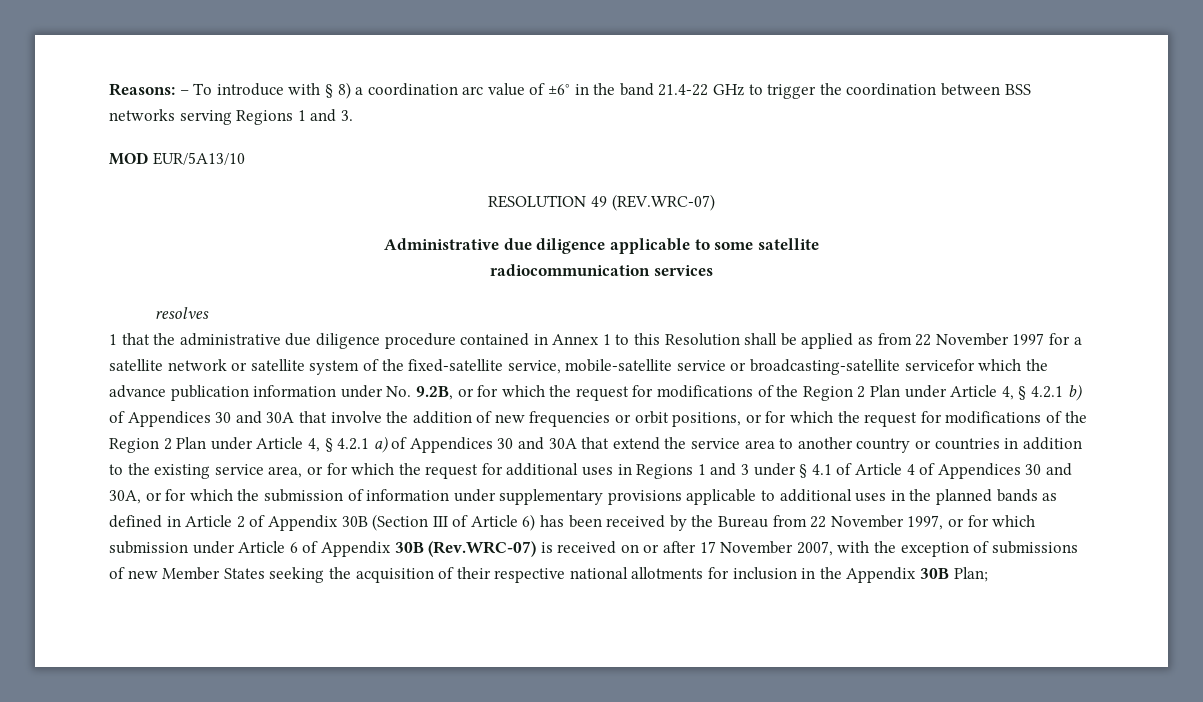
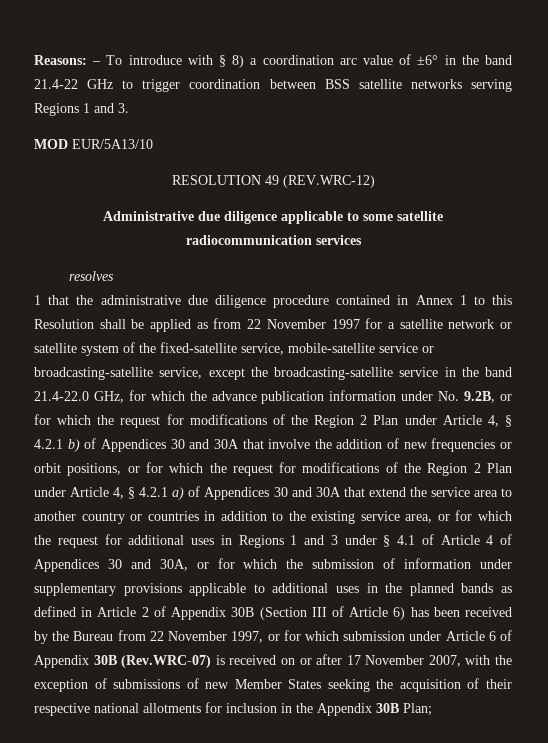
- Reasons: – To introduce with § 8) a coordination arc value of ±6° in the band 21.4-22 GHz to trigger the coordination between BSS networks serving Regions 1 and 3.
+ Reasons: – To introduce with § 8) a coordination arc value of ±6° in the band 21.4-22 GHz to trigger coordination between BSS satellite networks serving Regions 1 and 3.
- RESOLUTION 49 (REV.WRC-07)
+ RESOLUTION 49 (REV.WRC-12)
- 1 that the administrative due diligence procedure contained in Annex 1 to this Resolution shall be applied as from 22 November 1997 for a satellite network or satellite system of the fixed-satellite service, mobile-satellite service or broadcasting-satellite servicefor which the advance publication information under No. 9.2B, or for which the request for modifications of the Region 2 Plan under Article 4, § 4.2.1 b) of Appendices 30 and 30A that involve the addition of new frequencies or orbit positions, or for which the request for modifications of the Region 2 Plan under Article 4, § 4.2.1 a) of Appendices 30 and 30A that extend the service area to another country or countries in addition to the existing service area, or for which the request for additional uses in Regions 1 and 3 under § 4.1 of Article 4 of Appendices 30 and 30A, or for which the submission of information under supplementary provisions applicable to additional uses in the planned bands as defined in Article 2 of Appendix 30B (Section III of Article 6) has been received by the Bureau from 22 November 1997, or for which submission under Article 6 of Appendix 30B (Rev.WRC-07) is received on or after 17 November 2007, with the exception of submissions of new Member States seeking the acquisition of their respective national allotments for inclusion in the Appendix 30B Plan;
+ 1 that the administrative due diligence procedure contained in Annex 1 to this Resolution shall be applied as from 22 November 1997 for a satellite network or satellite system of the fixed-satellite service, mobile-satellite service or broadcasting-satellite service, except the broadcasting-satellite service in the band 21.4-22.0 GHz, for which the advance publication information under No. 9.2B, or for which the request for modifications of the Region 2 Plan under Article 4, § 4.2.1 b) of Appendices 30 and 30A that involve the addition of new frequencies or orbit positions, or for which the request for modifications of the Region 2 Plan under Article 4, § 4.2.1 a) of Appendices 30 and 30A that extend the service area to another country or countries in addition to the existing service area, or for which the request for additional uses in Regions 1 and 3 under § 4.1 of Article 4 of Appendices 30 and 30A, or for which the submission of information under supplementary provisions applicable to additional uses in the planned bands as defined in Article 2 of Appendix 30B (Section III of Article 6) has been received by the Bureau from 22 November 1997, or for which submission under Article 6 of Appendix 30B (Rev.WRC-07) is received on or after 17 November 2007, with the exception of submissions of new Member States seeking the acquisition of their respective national allotments for inclusion in the Appendix 30B Plan;

